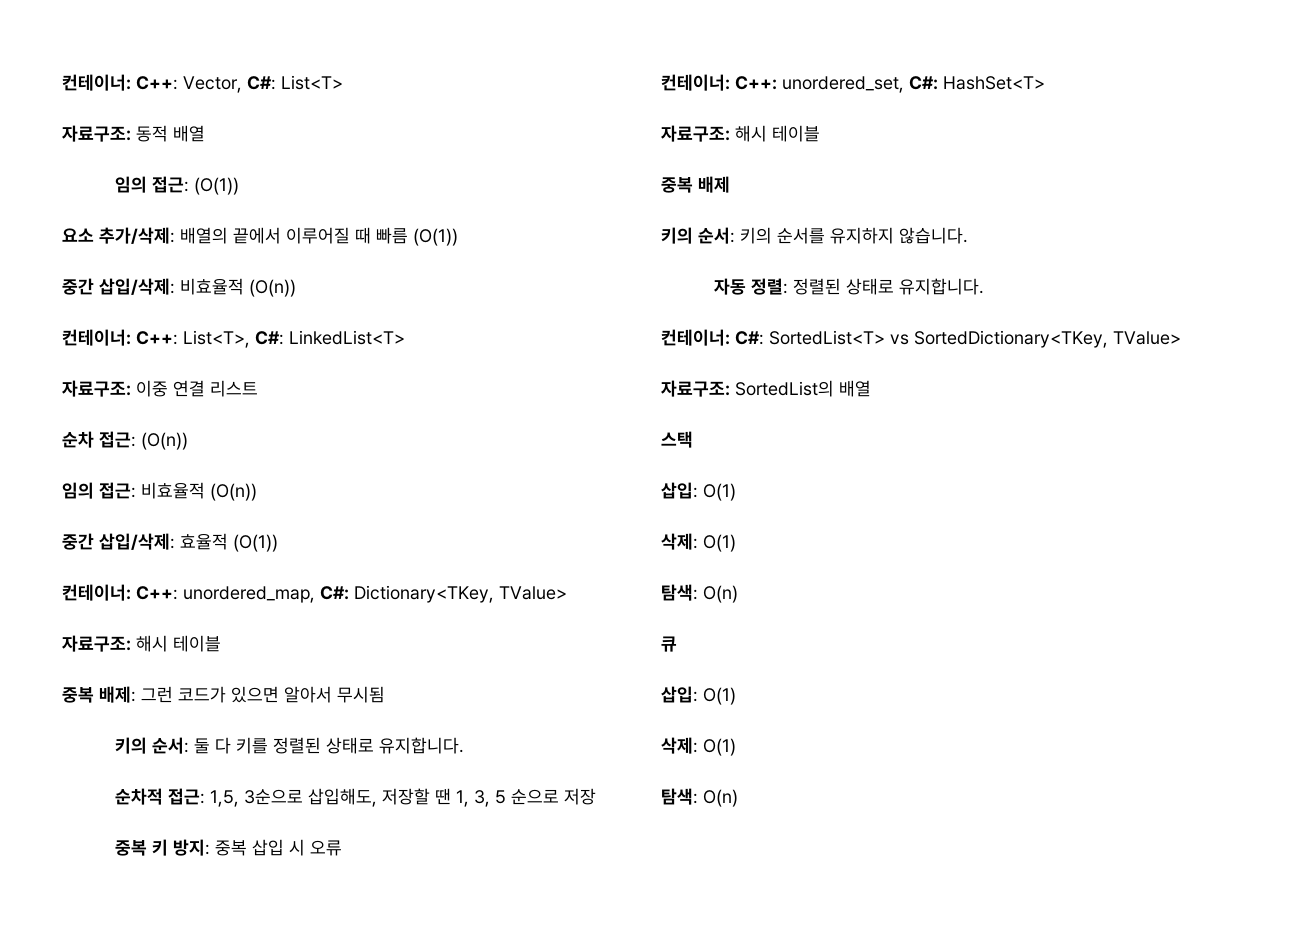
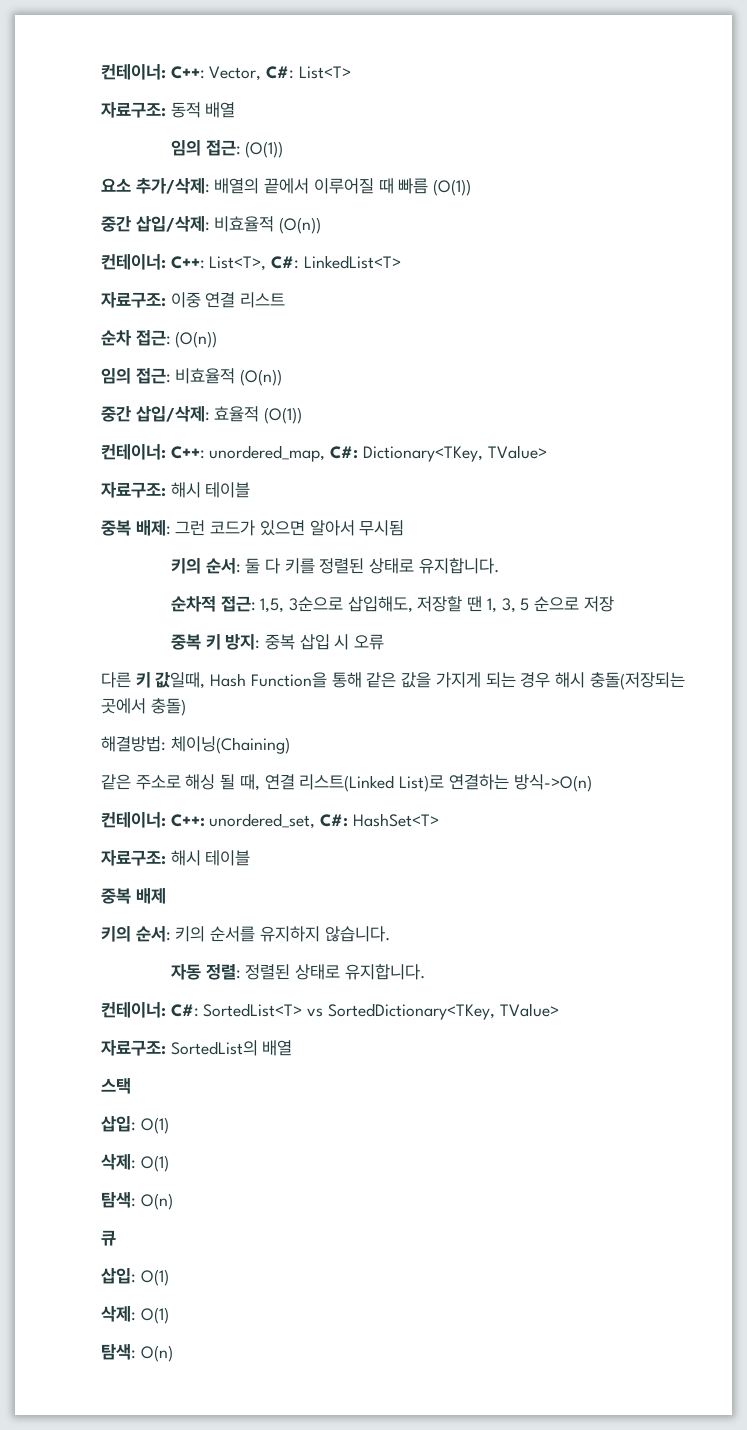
+ 다른 키 값일때, Hash Function을 통해 같은 값을 가지게 되는 경우 해시 충돌(저장되는 곳에서 충돌)
+ 해결방법: 체이닝(Chaining)
+ 같은 주소로 해싱 될 때, 연결 리스트(Linked List)로 연결하는 방식->O(n)

